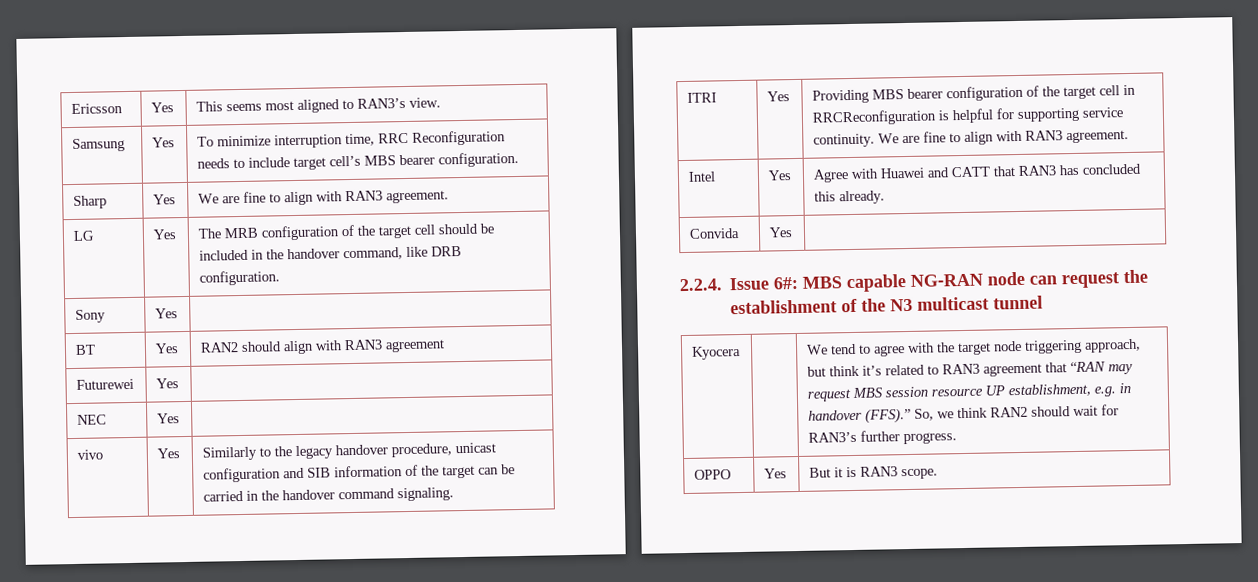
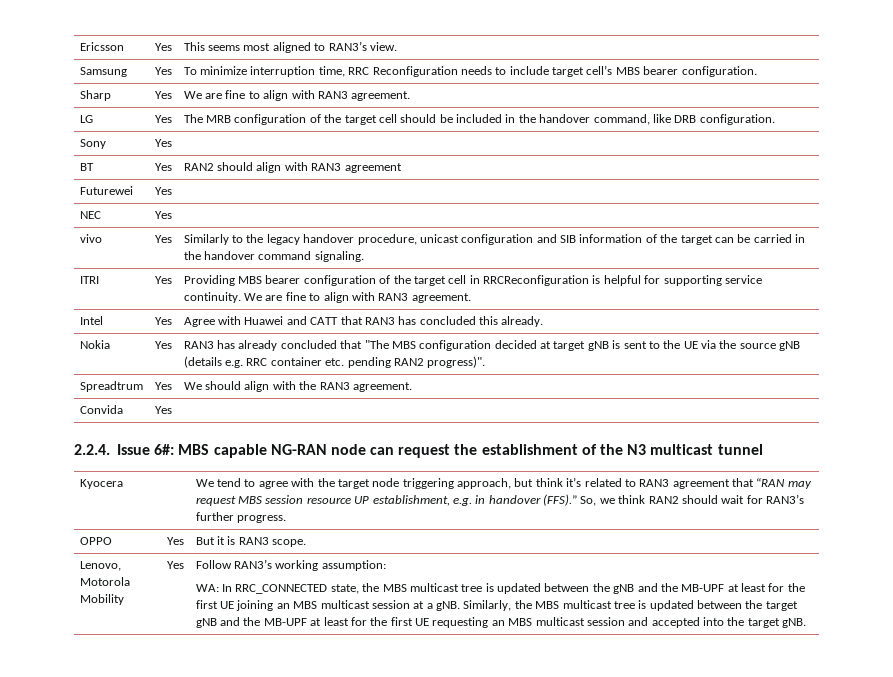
+ Nokia | Yes | RAN3 has already concluded that "The MBS configuration decided at target gNB is sent to the UE via the source gNB (details e.g. RRC container etc. pending RAN2 progress)".
+ Spreadtrum | Yes | We should align with the RAN3 agreement.
+ Lenovo, Motorola Mobility | Yes | Follow RAN3’s working assumption:
+ WA: In RRC_CONNECTED state, the MBS multicast tree is updated between the gNB and the MB-UPF at least for the first UE joining an MBS multicast session at a gNB. Similarly, the MBS multicast tree is updated between the target gNB and the MB-UPF at least for the first UE requesting an MBS multicast session and accepted into the target gNB.

